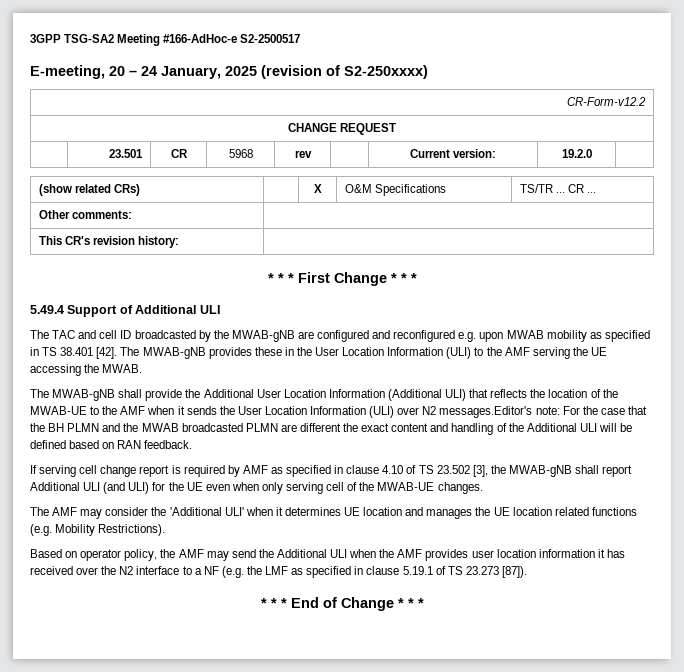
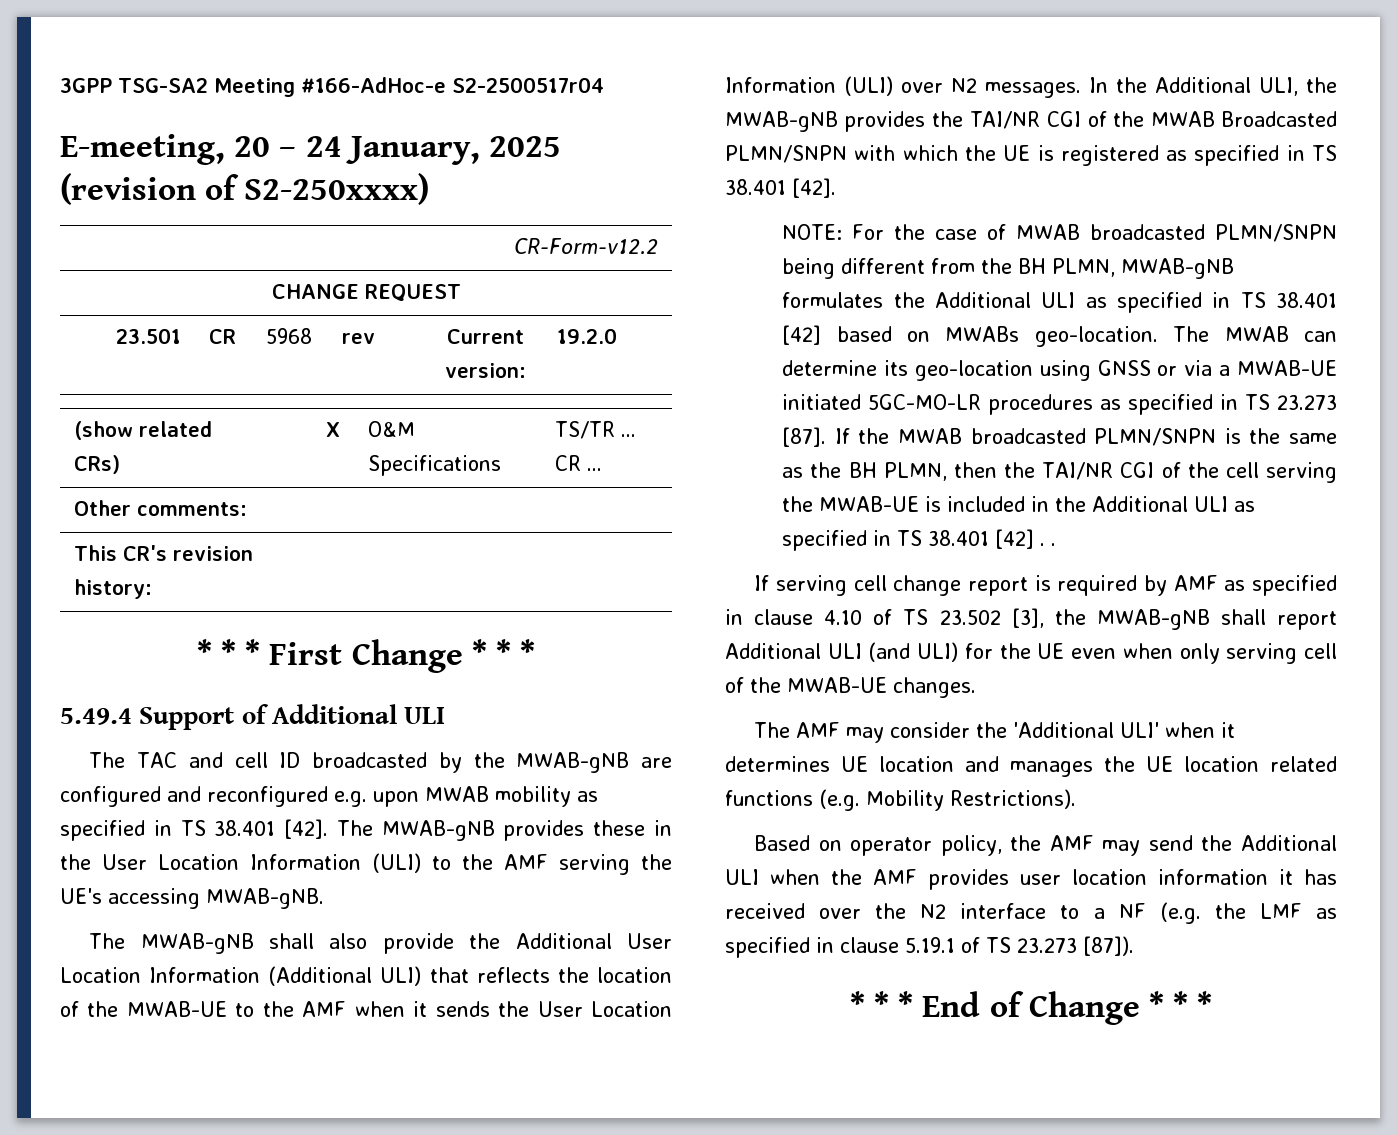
- 3GPP TSG-SA2 Meeting #166-AdHoc-e S2-2500517
+ 3GPP TSG-SA2 Meeting #166-AdHoc-e S2-2500517r04
- The MWAB-gNB provides these in the User Location Information (ULI) to the AMF serving the UE accessing the MWAB.
+ The MWAB-gNB provides these in the User Location Information (ULI) to the AMF serving the UE's accessing MWAB-gNB.
- The MWAB-gNB shall provide the Additional User Location Information (Additional ULI) that reflects the location of the MWAB-UE to the AMF when it sends the User Location Information (ULI) over N2 messages.Editor's note: For the case that the BH PLMN and the MWAB broadcasted PLMN are different the exact content and handling of the Additional ULI will be defined based on RAN feedback.
+ The MWAB-gNB shall also provide the Additional User Location Information (Additional ULI) that reflects the location of the MWAB-UE to the AMF when it sends the User Location Information (ULI) over N2 messages. In the Additional ULI, the MWAB-gNB provides the TAI/NR CGI of the MWAB Broadcasted PLMN/SNPN with which the UE is registered as specified in TS 38.401 [42].
+ NOTE: For the case of MWAB broadcasted PLMN/SNPN being different from the BH PLMN, MWAB-gNB formulates the Additional ULI as specified in TS 38.401 [42] based on MWABs geo-location. The MWAB can determine its geo-location using GNSS or via a MWAB-UE initiated 5GC-MO-LR procedures as specified in TS 23.273 [87]. If the MWAB broadcasted PLMN/SNPN is the same as the BH PLMN, then the TAI/NR CGI of the cell serving the MWAB-UE is included in the Additional ULI as specified in TS 38.401 [42] . .

